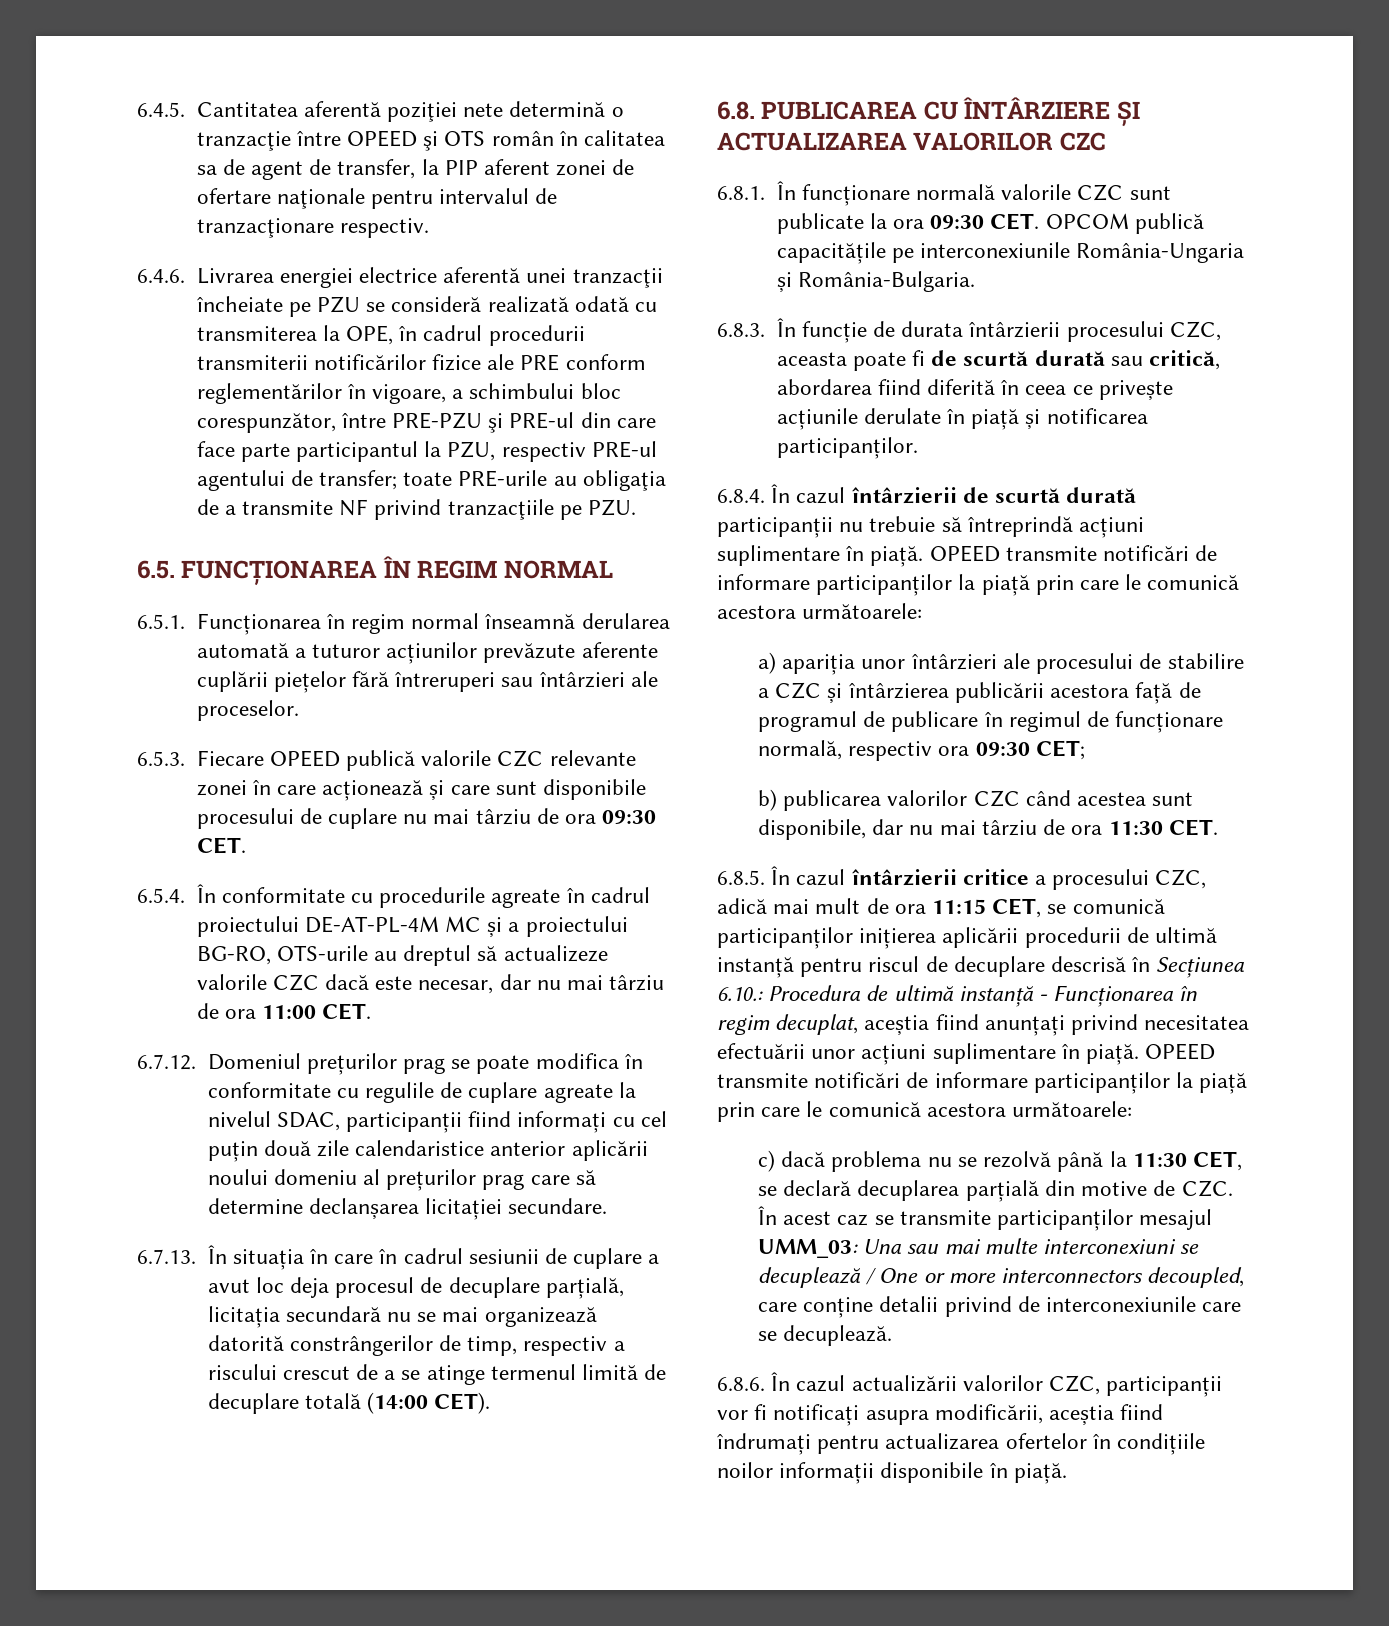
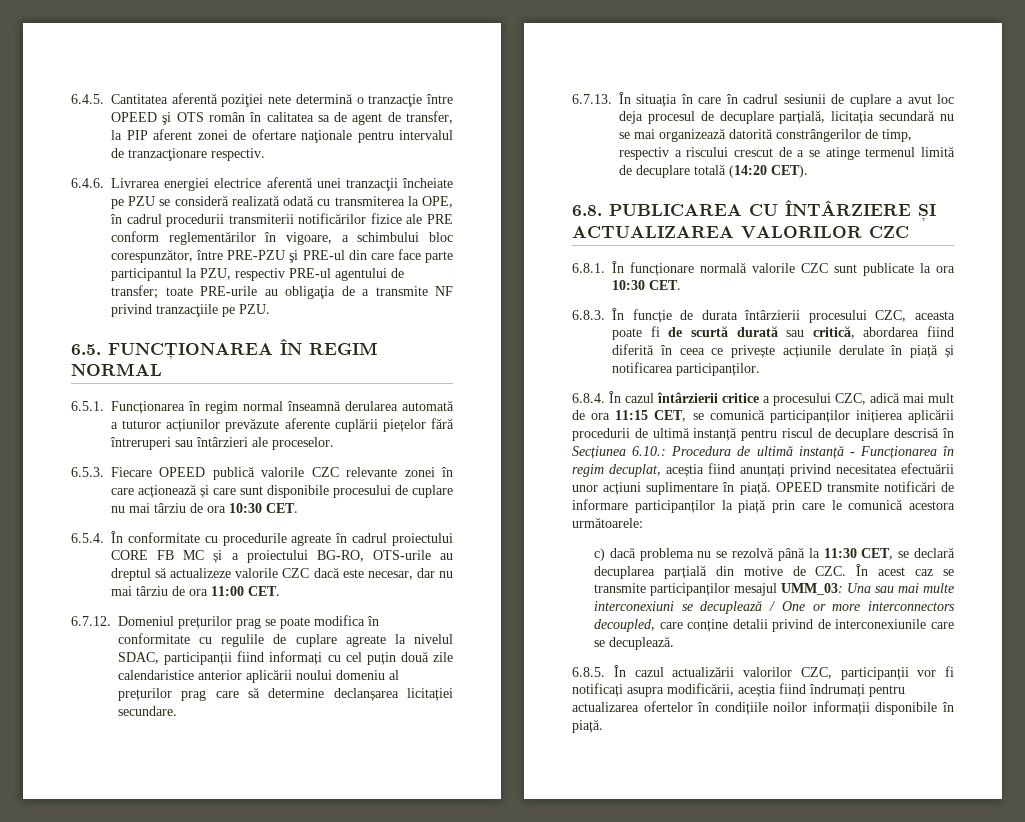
- 6.5.3. Fiecare OPEED publică valorile CZC relevante zonei în care acționează și care sunt disponibile procesului de cuplare nu mai târziu de ora 09:30 CET.
+ 6.5.3. Fiecare OPEED publică valorile CZC relevante zonei în care acționează și care sunt disponibile procesului de cuplare nu mai târziu de ora 10:30 CET.
- 6.5.4. În conformitate cu procedurile agreate în cadrul proiectului DE-AT-PL-4M MC și a proiectului BG-RO, OTS-urile au dreptul să actualizeze valorile CZC dacă este necesar, dar nu mai târziu de ora 11:00 CET.
+ 6.5.4. În conformitate cu procedurile agreate în cadrul proiectului CORE FB MC și a proiectului BG-RO, OTS-urile au dreptul să actualizeze valorile CZC dacă este necesar, dar nu mai târziu de ora 11:00 CET.
- 6.7.13. În situația în care în cadrul sesiunii de cuplare a avut loc deja procesul de decuplare parțială, licitația secundară nu se mai organizează datorită constrângerilor de timp, respectiv a riscului crescut de a se atinge termenul limită de decuplare totală (14:00 CET).
+ 6.7.13. În situația în care în cadrul sesiunii de cuplare a avut loc deja procesul de decuplare parțială, licitația secundară nu se mai organizează datorită constrângerilor de timp, respectiv a riscului crescut de a se atinge termenul limită de decuplare totală (14:20 CET).
- 6.8.1. În funcționare normală valorile CZC sunt publicate la ora 09:30 CET. OPCOM publică capacitățile pe interconexiunile România-Ungaria și România-Bulgaria.
+ 6.8.1. În funcționare normală valorile CZC sunt publicate la ora 10:30 CET.
- 6.8.4. În cazul întârzierii de scurtă durată participanții nu trebuie să întreprindă acțiuni suplimentare în piață. OPEED transmite notificări de informare participanților la piață prin care le comunică acestora următoarele:
- a) apariția unor întârzieri ale procesului de stabilire a CZC și întârzierea publicării acestora față de programul de publicare în regimul de funcționare normală, respectiv ora 09:30 CET;
- b) publicarea valorilor CZC când acestea sunt disponibile, dar nu mai târziu de ora 11:30 CET.
- 6.8.5. În cazul întârzierii critice a procesului CZC, adică mai mult de ora 11:15 CET, se comunică participanților inițierea aplicării procedurii de ultimă instanță pentru riscul de decuplare descrisă în Secțiunea 6.10.: Procedura de ultimă instanță - Funcționarea în regim decuplat, aceștia fiind anunțați privind necesitatea efectuării unor acțiuni suplimentare în piață.
+ 6.8.4. În cazul întârzierii critice a procesului CZC, adică mai mult de ora 11:15 CET, se comunică participanților inițierea aplicării procedurii de ultimă instanță pentru riscul de decuplare descrisă în Secțiunea 6.10.: Procedura de ultimă instanță - Funcționarea în regim decuplat, aceștia fiind anunțați privind necesitatea efectuării unor acțiuni suplimentare în piață.
- 6.8.6. În cazul actualizării valorilor CZC, participanții vor fi notificați asupra modificării, aceștia fiind îndrumați pentru actualizarea ofertelor în condițiile noilor informații disponibile în piață.
+ 6.8.5. În cazul actualizării valorilor CZC, participanții vor fi notificați asupra modificării, aceștia fiind îndrumați pentru actualizarea ofertelor în condițiile noilor informații disponibile în piață.

